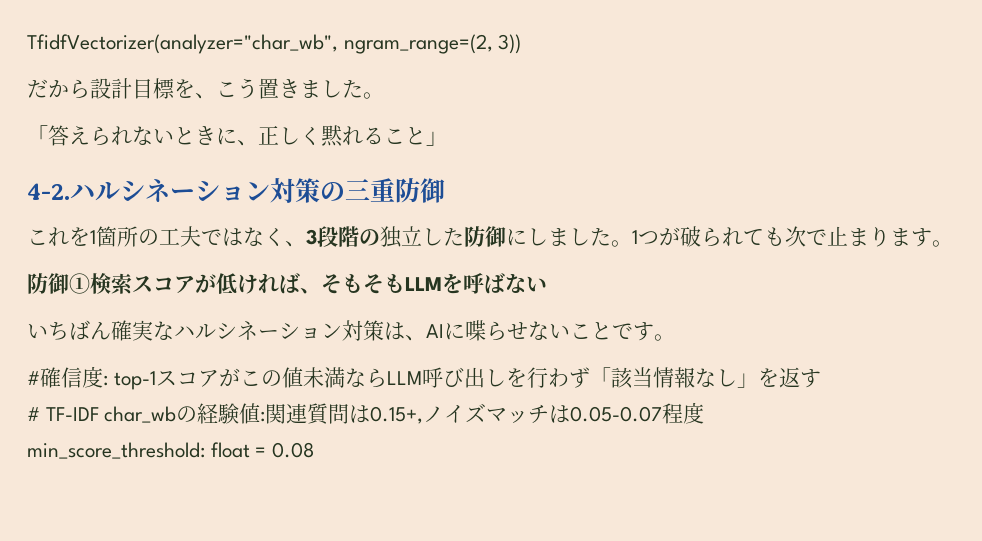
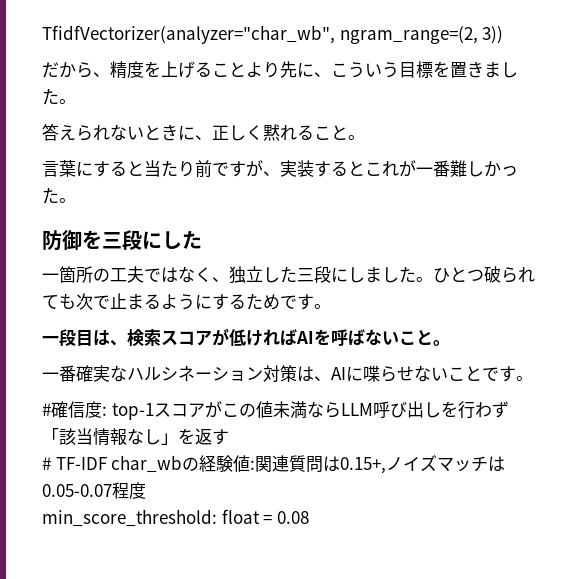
- だから設計目標を、こう置きました。
+ だから、精度を上げることより先に、こういう目標を置きました。
- 「答えられないときに、正しく黙れること」
- 4-2.ハルシネーション対策の三重防御
- これを1箇所の工夫ではなく、3段階の独立した防御にしました。
+ 答えられないときに、正しく黙れること。
+ 言葉にすると当たり前ですが、実装するとこれが一番難しかった。
+ 防御を三段にした
+ 一箇所の工夫ではなく、独立した三段にしました。
- 1つが破られても次で止まります。
- 防御①検索スコアが低ければ、そもそもLLMを呼ばない
- いちばん確実なハルシネーション対策は、AIに喋らせないことです。
+ ひとつ破られても次で止まるようにするためです。
+ 一段目は、検索スコアが低ければAIを呼ばないこと。
+ 一番確実なハルシネーション対策は、AIに喋らせないことです。

